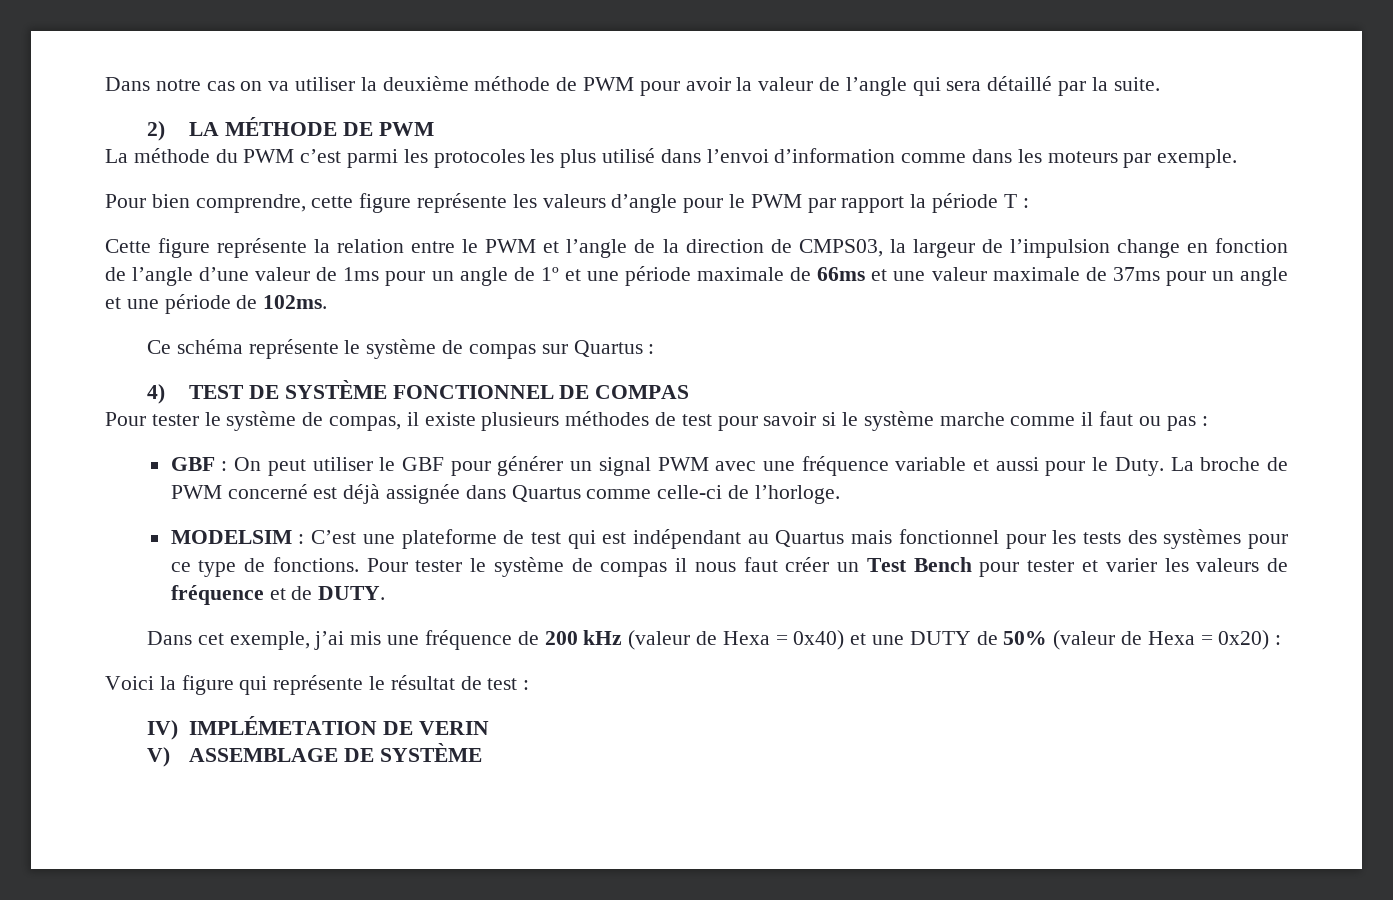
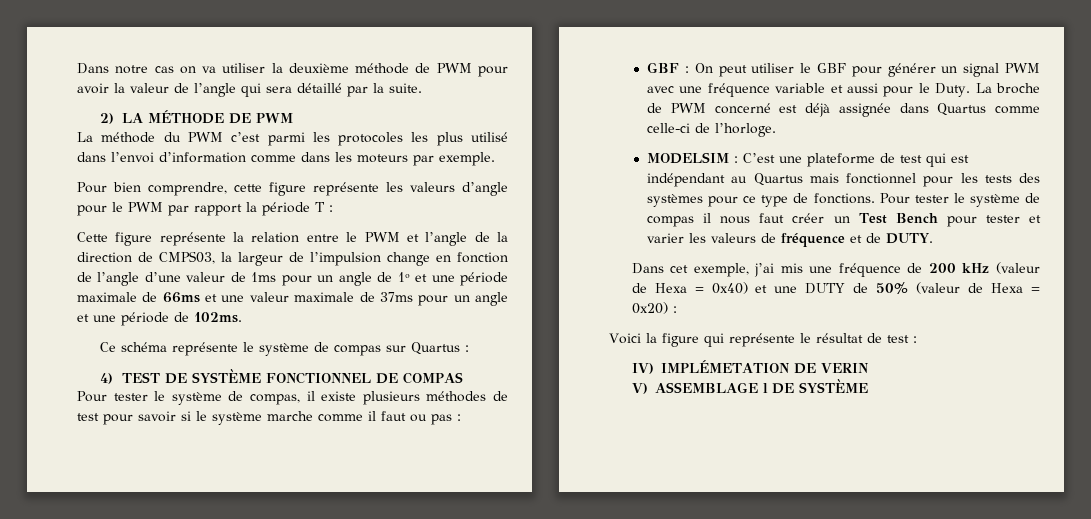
- V) ASSEMBLAGE DE SYSTÈME
+ V) ASSEMBLAGE l DE SYSTÈME

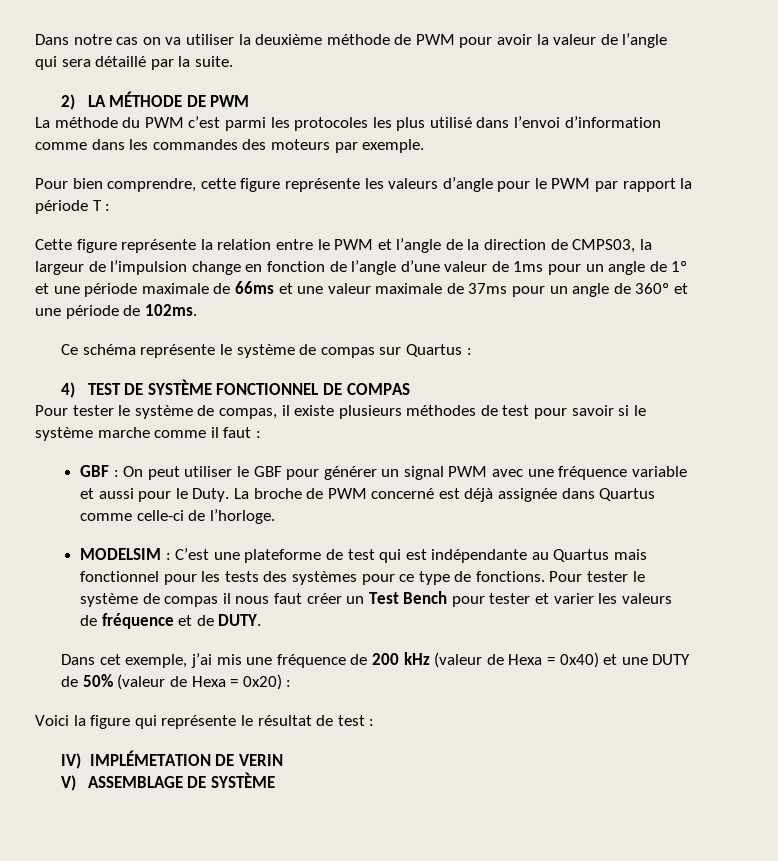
- La méthode du PWM c’est parmi les protocoles les plus utilisé dans l’envoi d’information comme dans les moteurs par exemple.
+ La méthode du PWM c’est parmi les protocoles les plus utilisé dans l’envoi d’information comme dans les commandes des moteurs par exemple.
- Cette figure représente la relation entre le PWM et l’angle de la direction de CMPS03, la largeur de l’impulsion change en fonction de l’angle d’une valeur de 1ms pour un angle de 1º et une période maximale de 66ms et une valeur maximale de 37ms pour un angle et une période de 102ms.
+ Cette figure représente la relation entre le PWM et l’angle de la direction de CMPS03, la largeur de l’impulsion change en fonction de l’angle d’une valeur de 1ms pour un angle de 1º et une période maximale de 66ms et une valeur maximale de 37ms pour un angle de 360º et une période de 102ms.
- Pour tester le système de compas, il existe plusieurs méthodes de test pour savoir si le système marche comme il faut ou pas :
+ Pour tester le système de compas, il existe plusieurs méthodes de test pour savoir si le système marche comme il faut :
- MODELSIM : C’est une plateforme de test qui est indépendant au Quartus mais fonctionnel pour les tests des systèmes pour ce type de fonctions.
+ MODELSIM : C’est une plateforme de test qui est indépendante au Quartus mais fonctionnel pour les tests des systèmes pour ce type de fonctions.
- V) ASSEMBLAGE l DE SYSTÈME
+ V) ASSEMBLAGE DE SYSTÈME

